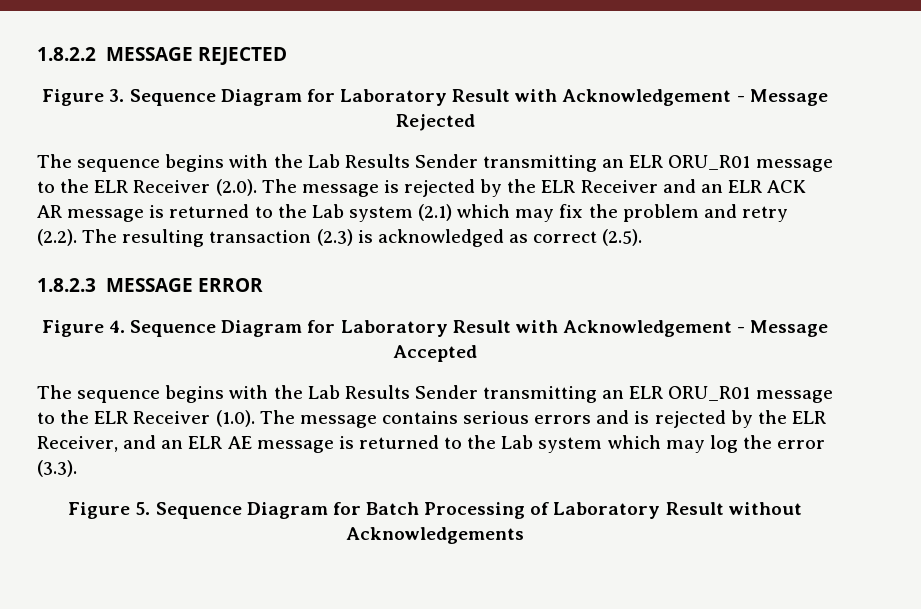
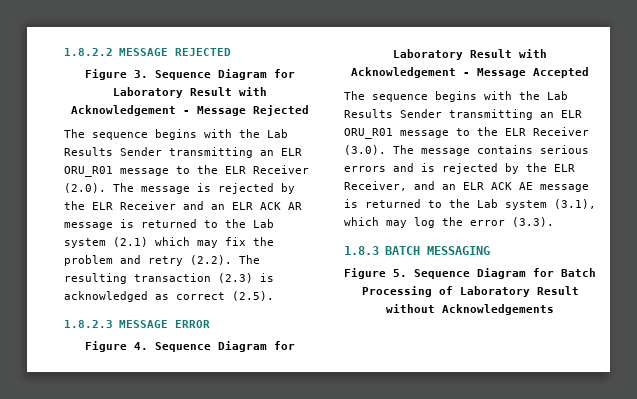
- The sequence begins with the Lab Results Sender transmitting an ELR ORU_R01 message to the ELR Receiver (1.0). The message contains serious errors and is rejected by the ELR Receiver, and an ELR AE message is returned to the Lab system which may log the error (3.3).
+ The sequence begins with the Lab Results Sender transmitting an ELR ORU_R01 message to the ELR Receiver (3.0). The message contains serious errors and is rejected by the ELR Receiver, and an ELR ACK AE message is returned to the Lab system (3.1), which may log the error (3.3).
+ 1.8.3 BATCH MESSAGING

